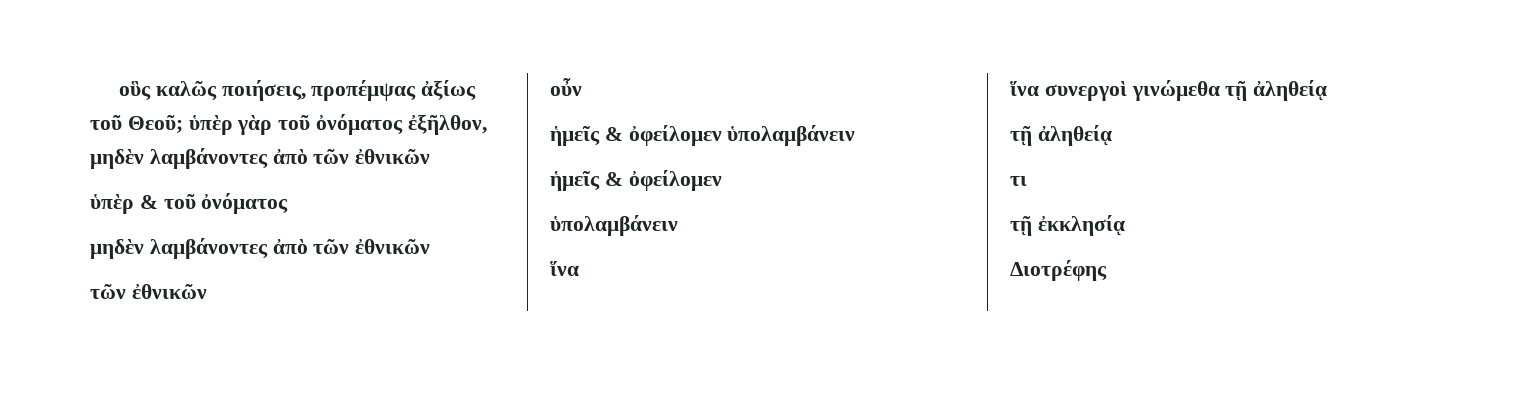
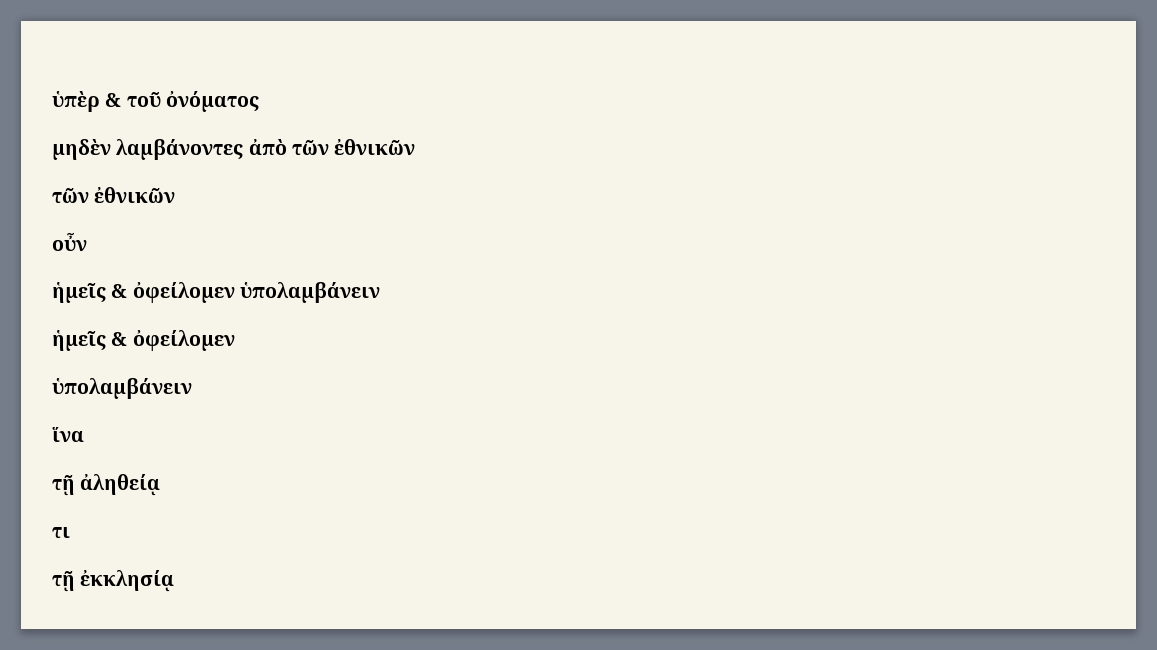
- οὓς καλῶς ποιήσεις, προπέμψας ἀξίως τοῦ Θεοῦ; ὑπὲρ γὰρ τοῦ ὀνόματος ἐξῆλθον, μηδὲν λαμβάνοντες ἀπὸ τῶν ἐθνικῶν
- ἵνα συνεργοὶ γινώμεθα τῇ ἀληθείᾳ
- Διοτρέφης

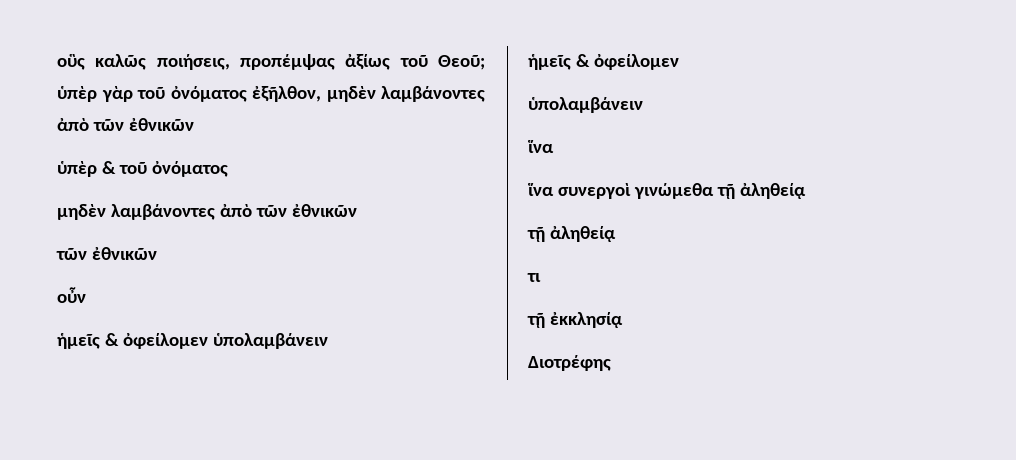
+ οὓς καλῶς ποιήσεις, προπέμψας ἀξίως τοῦ Θεοῦ; ὑπὲρ γὰρ τοῦ ὀνόματος ἐξῆλθον, μηδὲν λαμβάνοντες ἀπὸ τῶν ἐθνικῶν
+ ἵνα συνεργοὶ γινώμεθα τῇ ἀληθείᾳ
+ Διοτρέφης

